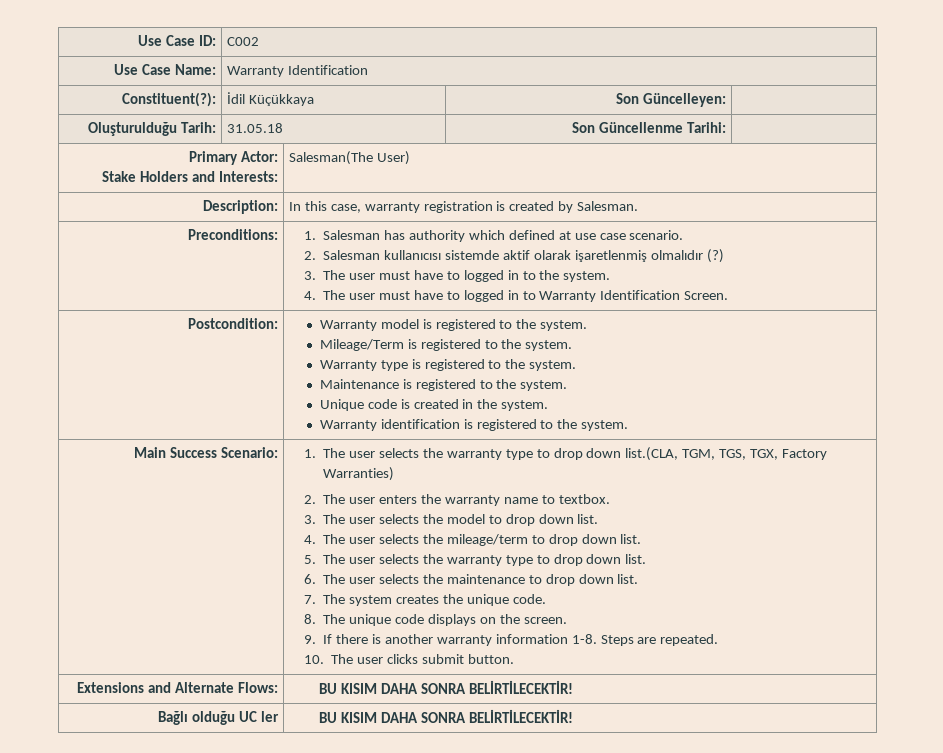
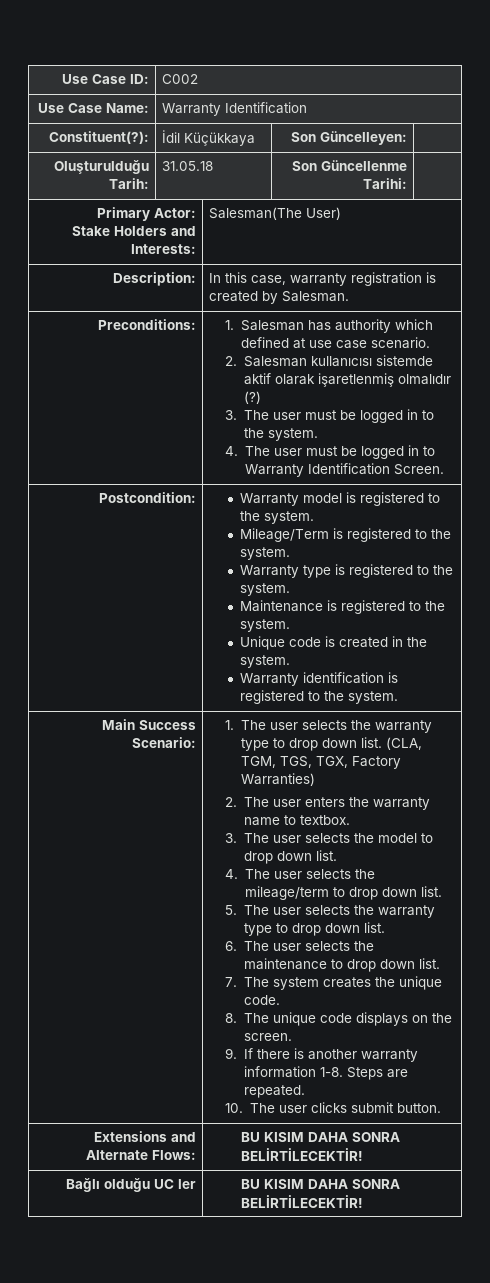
- 3. The user must have to logged in to the system.
+ 3. The user must be logged in to the system.
- 4. The user must have to logged in to Warranty Identification Screen.
+ 4. The user must be logged in to Warranty Identification Screen.
- 1. The user selects the warranty type to drop down list.(CLA, TGM, TGS, TGX, Factory Warranties)
+ 1. The user selects the warranty type to drop down list. (CLA, TGM, TGS, TGX, Factory Warranties)

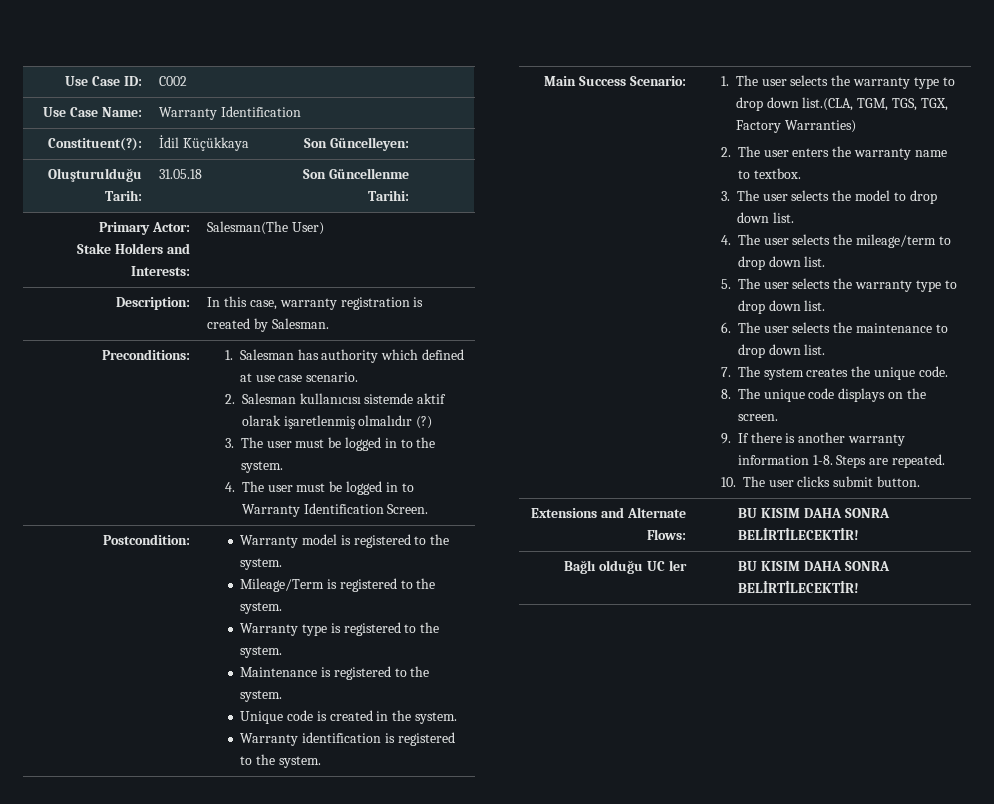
- 1. The user selects the warranty type to drop down list. (CLA, TGM, TGS, TGX, Factory Warranties)
+ 1. The user selects the warranty type to drop down list.(CLA, TGM, TGS, TGX, Factory Warranties)

